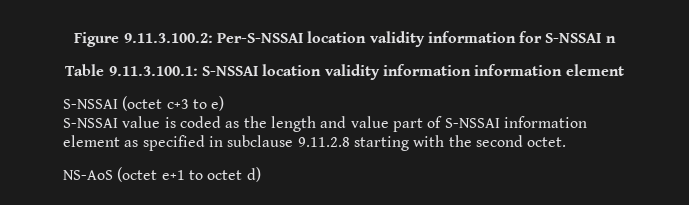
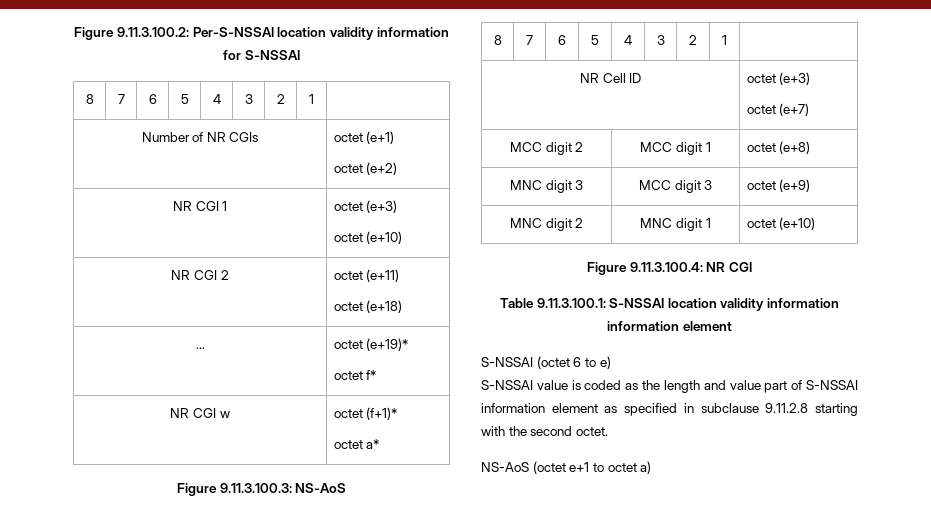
- Figure 9.11.3.100.2: Per-S-NSSAI location validity information for S-NSSAI n
+ Figure 9.11.3.100.2: Per-S-NSSAI location validity information for S-NSSAI
+ 8 | 7 | 6 | 5 | 4 | 3 | 2 | 1 |
+ Number of NR CGIs | octet (e+1)
+ octet (e+2)
+ NR CGI 1 | octet (e+3)
+ octet (e+10)
+ NR CGI 2 | octet (e+11)
+ octet (e+18)
+ … | octet (e+19)*
+ octet f*
+ NR CGI w | octet (f+1)*
+ octet a*
+ Figure 9.11.3.100.3: NS-AoS
+ 8 | 7 | 6 | 5 | 4 | 3 | 2 | 1 |
+ NR Cell ID | octet (e+3)
+ octet (e+7)
+ MCC digit 2 | MCC digit 1 | octet (e+8)
+ MNC digit 3 | MCC digit 3 | octet (e+9)
+ MNC digit 2 | MNC digit 1 | octet (e+10)
+ Figure 9.11.3.100.4: NR CGI
- S-NSSAI (octet c+3 to e)
+ S-NSSAI (octet 6 to e)
- NS-AoS (octet e+1 to octet d)
+ NS-AoS (octet e+1 to octet a)

